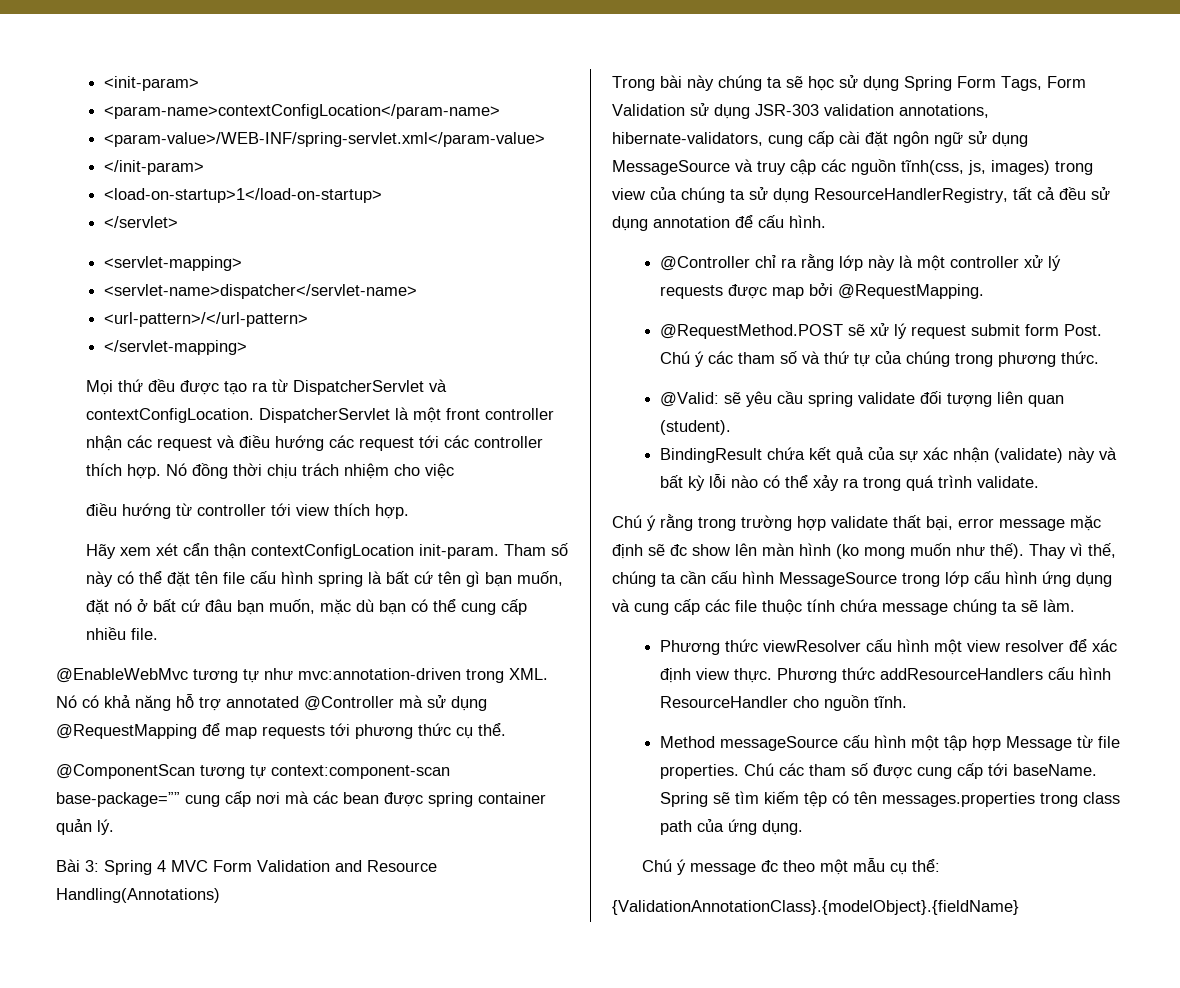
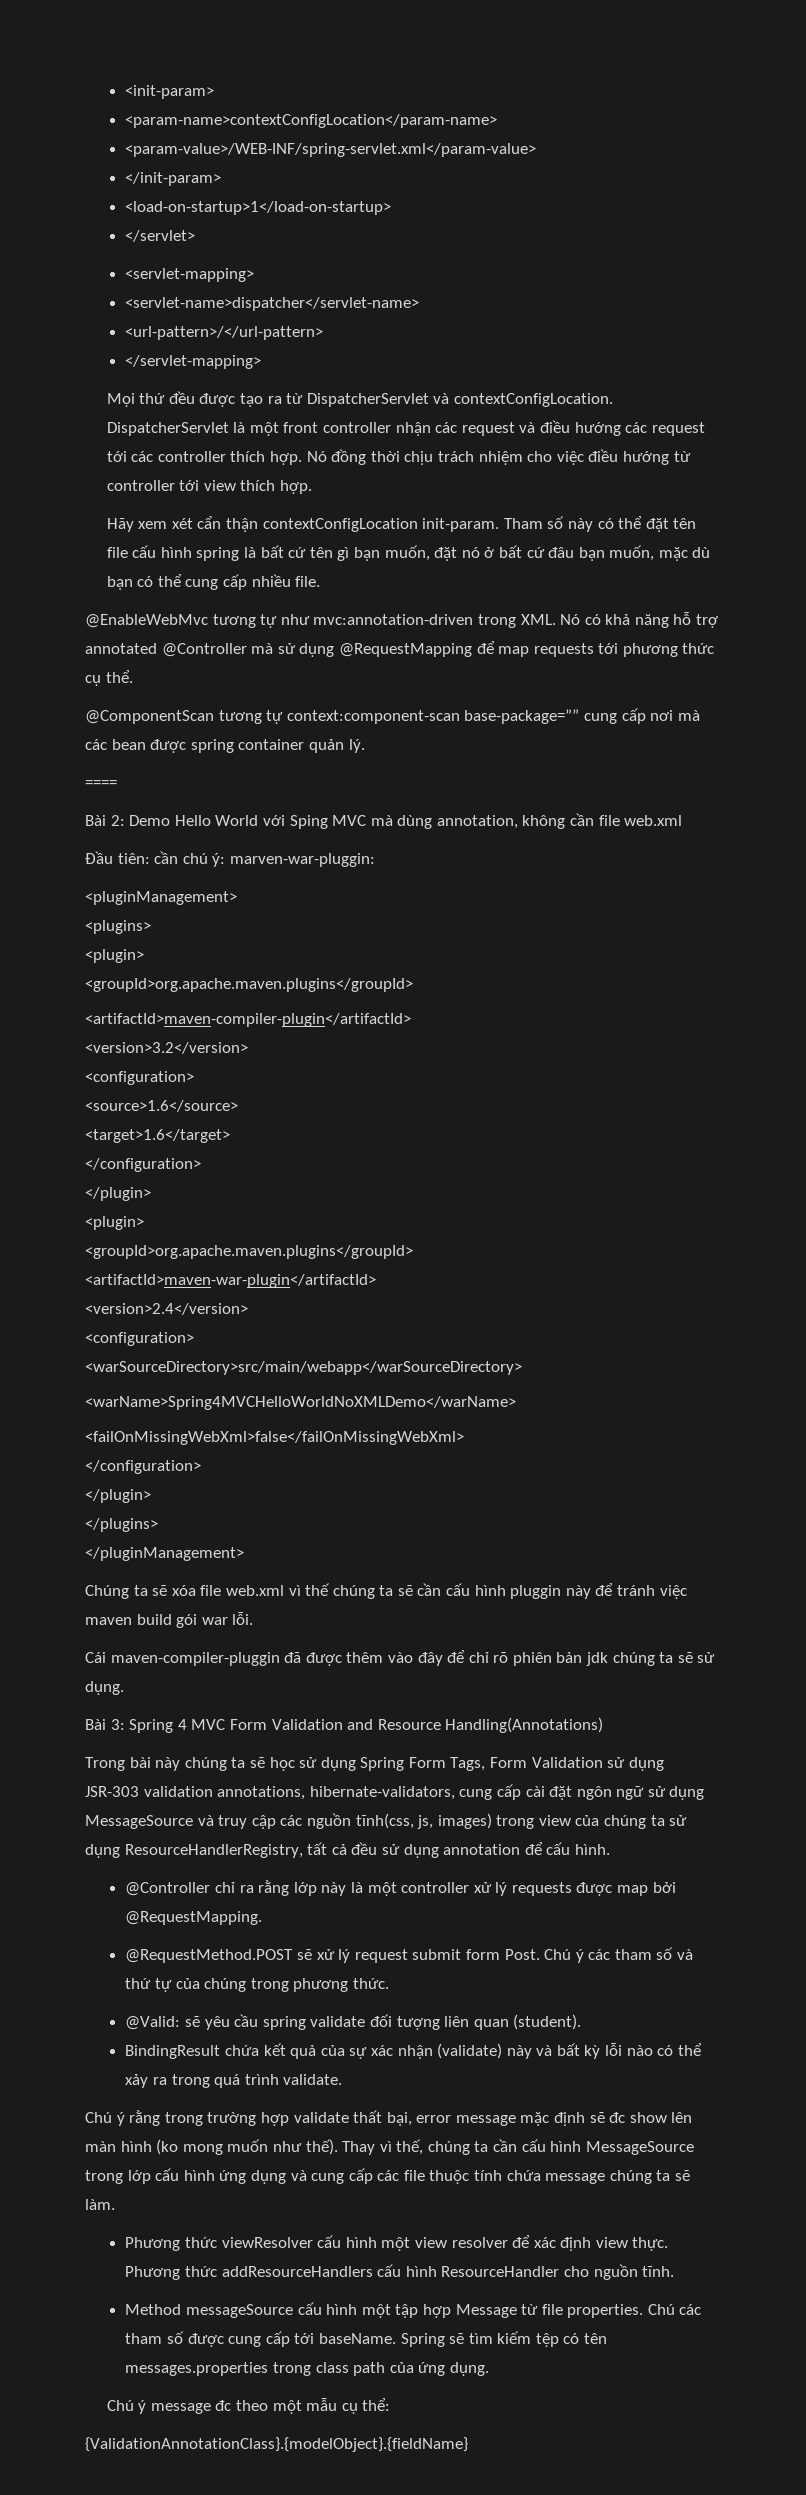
- Nó đồng thời chịu trách nhiệm cho việc
- điều hướng từ controller tới view thích hợp.
+ Nó đồng thời chịu trách nhiệm cho việc điều hướng từ controller tới view thích hợp.
+ ====
+ Bài 2: Demo Hello World với Sping MVC mà dùng annotation, không cần file web.xml
+ Đầu tiên: cần chú ý: marven-war-pluggin:
+ <pluginManagement>
+ <plugins>
+ <plugin>
+ <groupId>org.apache.maven.plugins</groupId>
+ <artifactId>maven-compiler-plugin</artifactId>
+ <version>3.2</version>
+ <configuration>
+ <source>1.6</source>
+ <target>1.6</target>
+ </configuration>
+ </plugin>
+ <plugin>
+ <groupId>org.apache.maven.plugins</groupId>
+ <artifactId>maven-war-plugin</artifactId>
+ <version>2.4</version>
+ <configuration>
+ <warSourceDirectory>src/main/webapp</warSourceDirectory>
+ <warName>Spring4MVCHelloWorldNoXMLDemo</warName>
+ <failOnMissingWebXml>false</failOnMissingWebXml>
+ </configuration>
+ </plugin>
+ </plugins>
+ </pluginManagement>
+ Chúng ta sẽ xóa file web.xml vì thế chúng ta sẽ cần cấu hình pluggin này để tránh việc maven build gói war lỗi.
+ Cái maven-compiler-pluggin đã được thêm vào đây để chỉ rõ phiên bản jdk chúng ta sẽ sử dụng.

